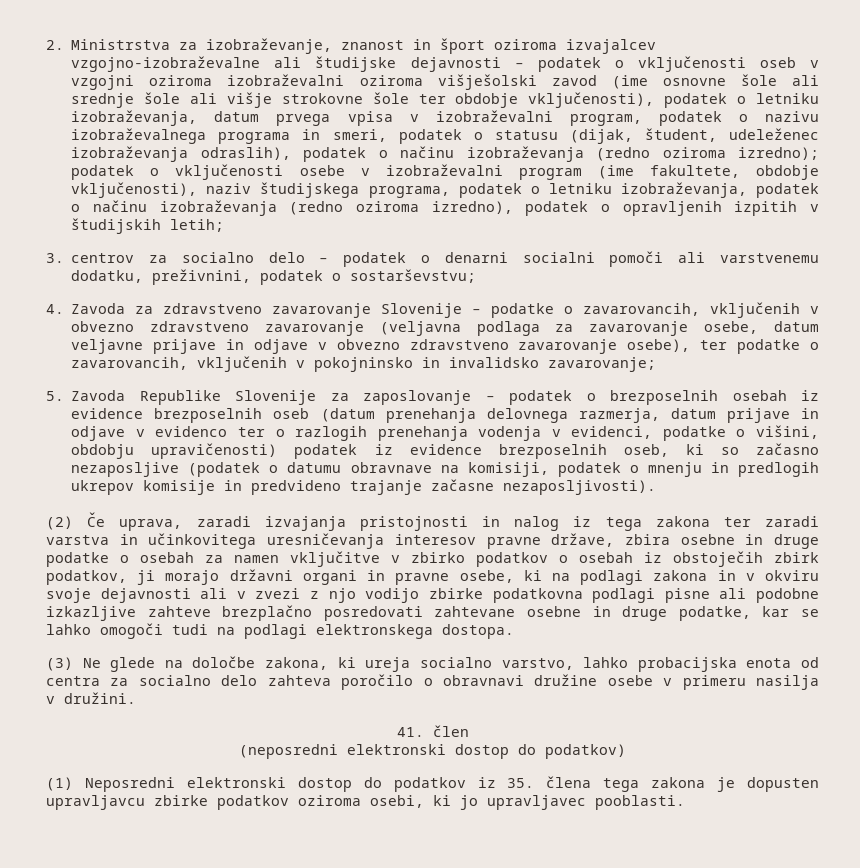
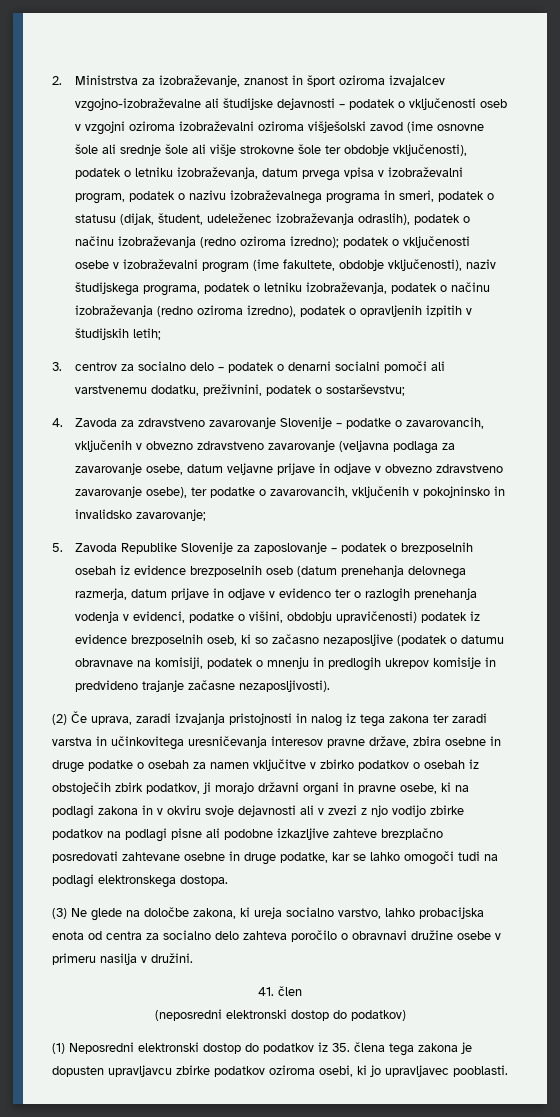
- (2) Če uprava, zaradi izvajanja pristojnosti in nalog iz tega zakona ter zaradi varstva in učinkovitega uresničevanja interesov pravne države, zbira osebne in druge podatke o osebah za namen vključitve v zbirko podatkov o osebah iz obstoječih zbirk podatkov, ji morajo državni organi in pravne osebe, ki na podlagi zakona in v okviru svoje dejavnosti ali v zvezi z njo vodijo zbirke podatkovna podlagi pisne ali podobne izkazljive zahteve brezplačno posredovati zahtevane osebne in druge podatke, kar se lahko omogoči tudi na podlagi elektronskega dostopa.
+ (2) Če uprava, zaradi izvajanja pristojnosti in nalog iz tega zakona ter zaradi varstva in učinkovitega uresničevanja interesov pravne države, zbira osebne in druge podatke o osebah za namen vključitve v zbirko podatkov o osebah iz obstoječih zbirk podatkov, ji morajo državni organi in pravne osebe, ki na podlagi zakona in v okviru svoje dejavnosti ali v zvezi z njo vodijo zbirke podatkov na podlagi pisne ali podobne izkazljive zahteve brezplačno posredovati zahtevane osebne in druge podatke, kar se lahko omogoči tudi na podlagi elektronskega dostopa.

